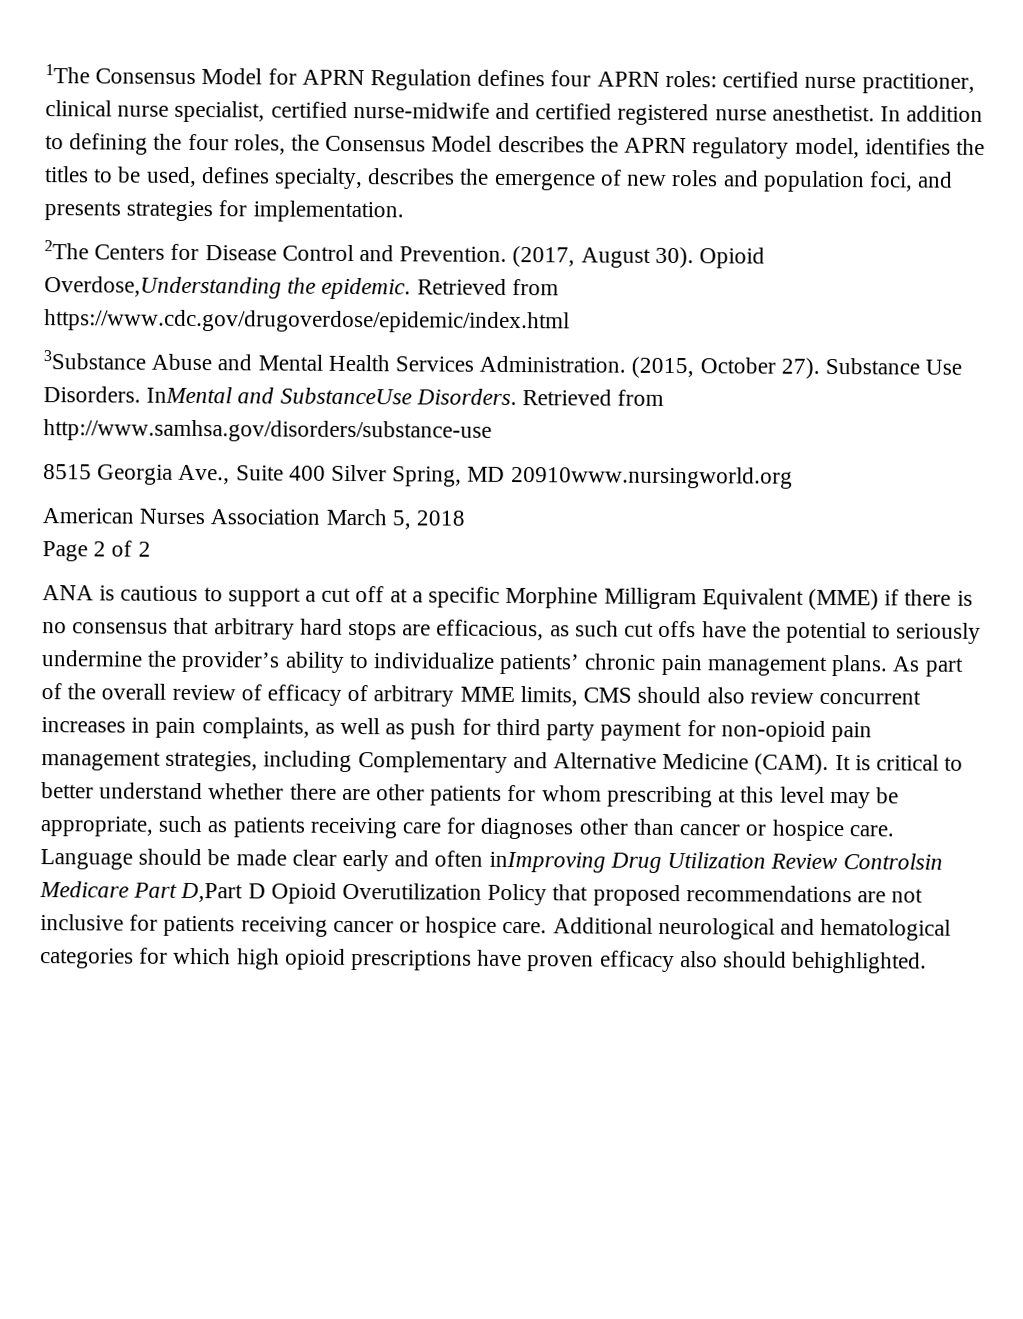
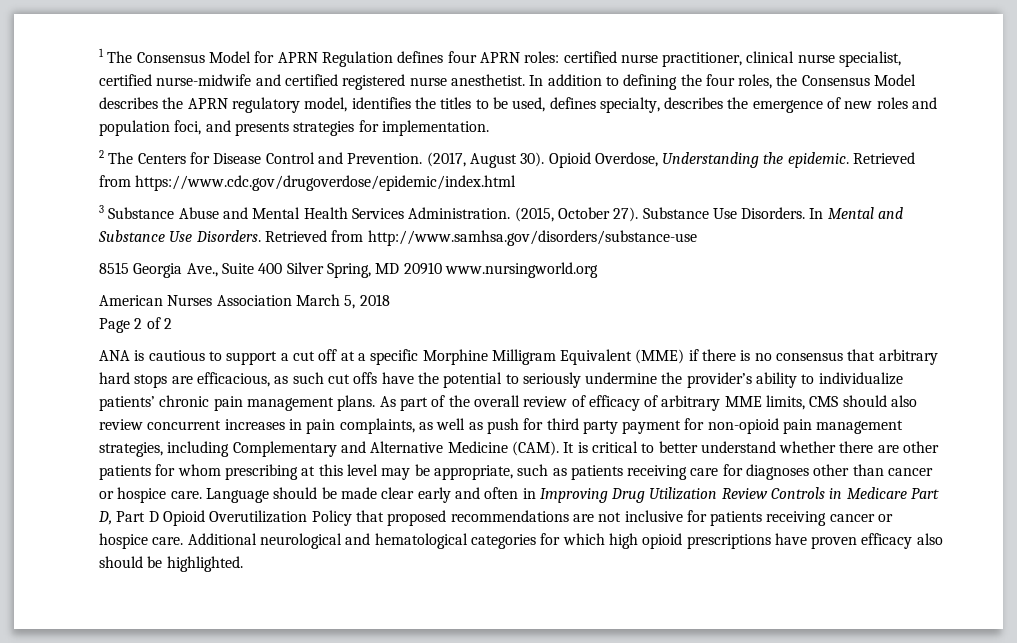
- 1The Consensus Model for APRN Regulation defines four APRN roles: certified nurse practitioner, clinical nurse specialist, certified nurse-midwife and certified registered nurse anesthetist.
+ 1 The Consensus Model for APRN Regulation defines four APRN roles: certified nurse practitioner, clinical nurse specialist, certified nurse-midwife and certified registered nurse anesthetist.
- 2The Centers for Disease Control and Prevention.
+ 2 The Centers for Disease Control and Prevention.
- Opioid Overdose,Understanding the epidemic.
+ Opioid Overdose, Understanding the epidemic.
- 3Substance Abuse and Mental Health Services Administration.
+ 3 Substance Abuse and Mental Health Services Administration.
- InMental and SubstanceUse Disorders.
+ In Mental and Substance Use Disorders.
- 8515 Georgia Ave., Suite 400 Silver Spring, MD 20910www.nursingworld.org
+ 8515 Georgia Ave., Suite 400 Silver Spring, MD 20910 www.nursingworld.org
- Language should be made clear early and often inImproving Drug Utilization Review Controlsin Medicare Part D,Part D Opioid Overutilization Policy that proposed recommendations are not inclusive for patients receiving cancer or hospice care.
+ Language should be made clear early and often in Improving Drug Utilization Review Controls in Medicare Part D, Part D Opioid Overutilization Policy that proposed recommendations are not inclusive for patients receiving cancer or hospice care.
- Additional neurological and hematological categories for which high opioid prescriptions have proven efficacy also should behighlighted.
+ Additional neurological and hematological categories for which high opioid prescriptions have proven efficacy also should be highlighted.

